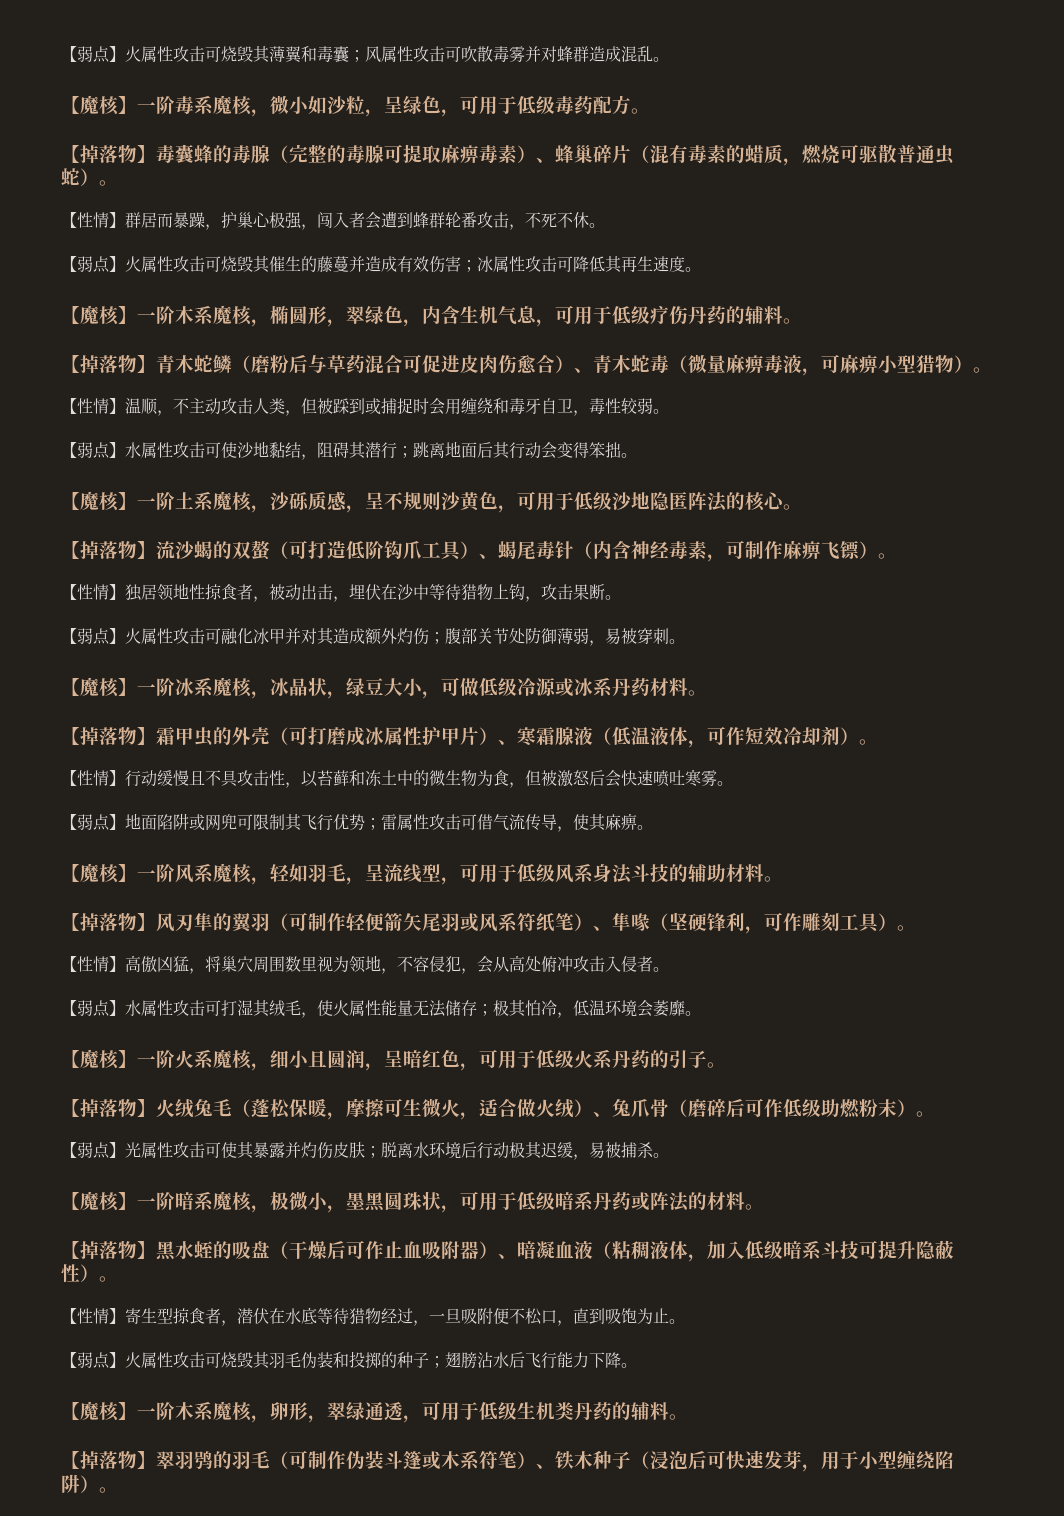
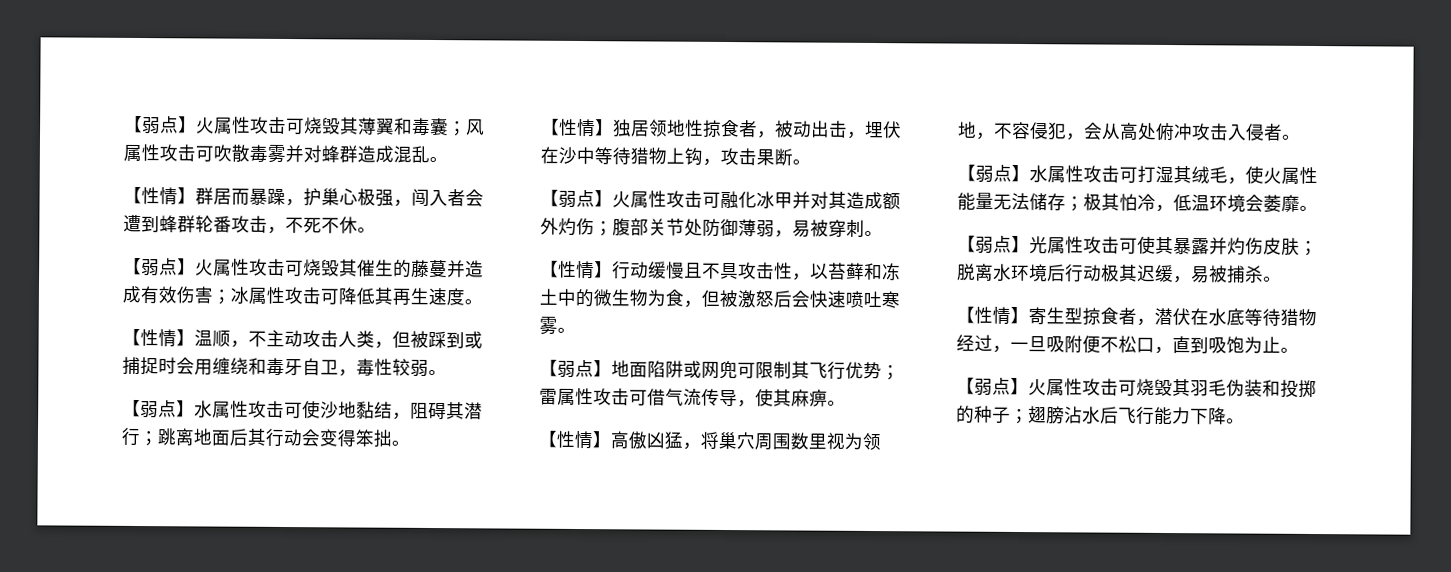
- 【魔核】一阶毒系魔核，微小如沙粒，呈绿色，可用于低级毒药配方。
- 【掉落物】毒囊蜂的毒腺（完整的毒腺可提取麻痹毒素）、蜂巢碎片（混有毒素的蜡质，燃烧可驱散普通虫蛇）。
- 【魔核】一阶木系魔核，椭圆形，翠绿色，内含生机气息，可用于低级疗伤丹药的辅料。
- 【掉落物】青木蛇鳞（磨粉后与草药混合可促进皮肉伤愈合）、青木蛇毒（微量麻痹毒液，可麻痹小型猎物）。
- 【魔核】一阶土系魔核，沙砾质感，呈不规则沙黄色，可用于低级沙地隐匿阵法的核心。
- 【掉落物】流沙蝎的双螯（可打造低阶钩爪工具）、蝎尾毒针（内含神经毒素，可制作麻痹飞镖）。
- 【魔核】一阶冰系魔核，冰晶状，绿豆大小，可做低级冷源或冰系丹药材料。
- 【掉落物】霜甲虫的外壳（可打磨成冰属性护甲片）、寒霜腺液（低温液体，可作短效冷却剂）。
- 【魔核】一阶风系魔核，轻如羽毛，呈流线型，可用于低级风系身法斗技的辅助材料。
- 【掉落物】风刃隼的翼羽（可制作轻便箭矢尾羽或风系符纸笔）、隼喙（坚硬锋利，可作雕刻工具）。
- 【魔核】一阶火系魔核，细小且圆润，呈暗红色，可用于低级火系丹药的引子。
- 【掉落物】火绒兔毛（蓬松保暖，摩擦可生微火，适合做火绒）、兔爪骨（磨碎后可作低级助燃粉末）。
- 【魔核】一阶暗系魔核，极微小，墨黑圆珠状，可用于低级暗系丹药或阵法的材料。
- 【掉落物】黑水蛭的吸盘（干燥后可作止血吸附器）、暗凝血液（粘稠液体，加入低级暗系斗技可提升隐蔽性）。
- 【魔核】一阶木系魔核，卵形，翠绿通透，可用于低级生机类丹药的辅料。
- 【掉落物】翠羽鸮的羽毛（可制作伪装斗篷或木系符笔）、铁木种子（浸泡后可快速发芽，用于小型缠绕陷阱）。

